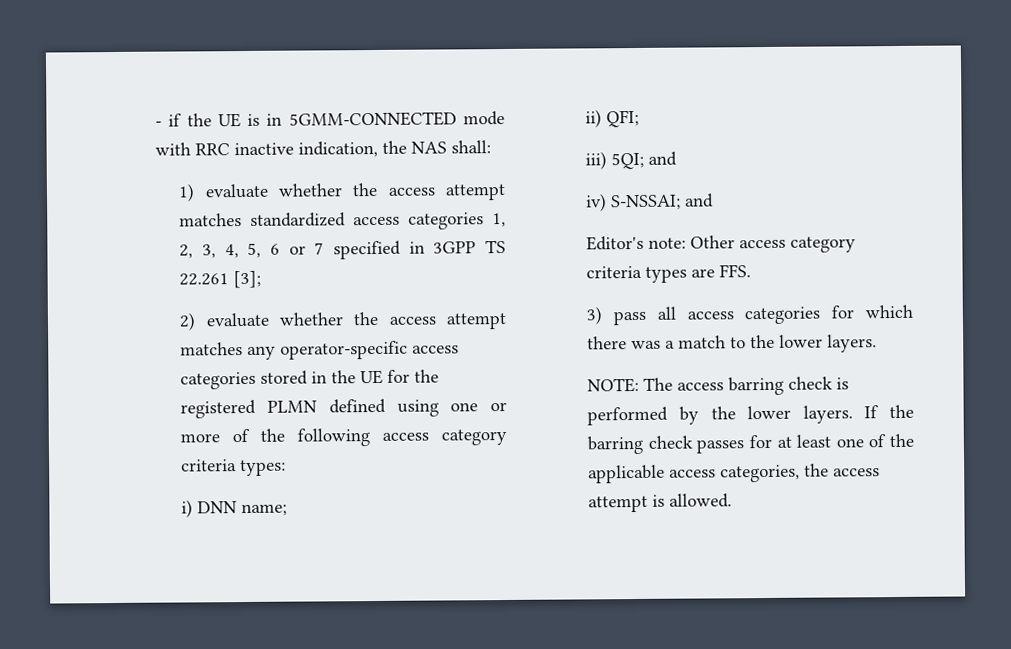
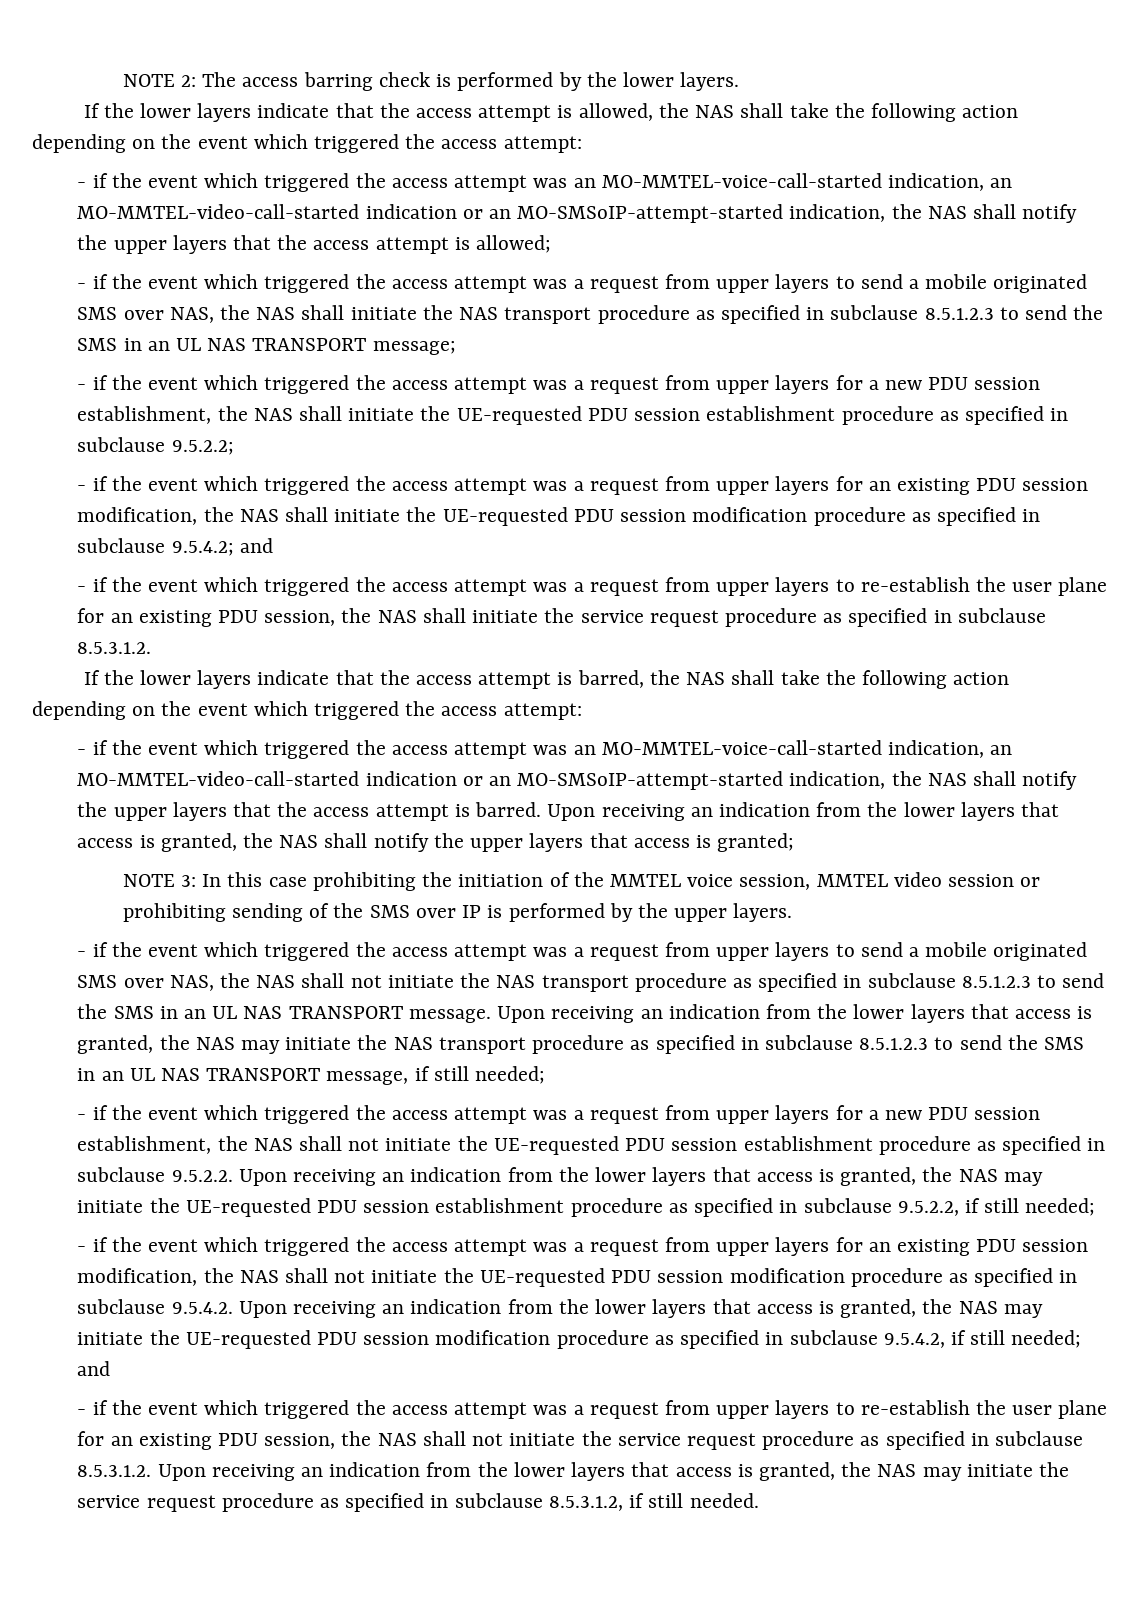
- - if the UE is in 5GMM-CONNECTED mode with RRC inactive indication, the NAS shall:
- 1) evaluate whether the access attempt matches standardized access categories 1, 2, 3, 4, 5, 6 or 7 specified in 3GPP TS 22.261 [3];
- 2) evaluate whether the access attempt matches any operator-specific access categories stored in the UE for the registered PLMN defined using one or more of the following access category criteria types:
- i) DNN name;
- ii) QFI;
- iii) 5QI; and
- iv) S-NSSAI; and
- Editor's note: Other access category criteria types are FFS.
- 3) pass all access categories for which there was a match to the lower layers.
- NOTE: The access barring check is performed by the lower layers. If the barring check passes for at least one of the applicable access categories, the access attempt is allowed.
+ NOTE 2: The access barring check is performed by the lower layers.
+ If the lower layers indicate that the access attempt is allowed, the NAS shall take the following action depending on the event which triggered the access attempt:
+ - if the event which triggered the access attempt was an MO-MMTEL-voice-call-started indication, an MO-MMTEL-video-call-started indication or an MO-SMSoIP-attempt-started indication, the NAS shall notify the upper layers that the access attempt is allowed;
+ - if the event which triggered the access attempt was a request from upper layers to send a mobile originated SMS over NAS, the NAS shall initiate the NAS transport procedure as specified in subclause 8.5.1.2.3 to send the SMS in an UL NAS TRANSPORT message;
+ - if the event which triggered the access attempt was a request from upper layers for a new PDU session establishment, the NAS shall initiate the UE-requested PDU session establishment procedure as specified in subclause 9.5.2.2;
+ - if the event which triggered the access attempt was a request from upper layers for an existing PDU session modification, the NAS shall initiate the UE-requested PDU session modification procedure as specified in subclause 9.5.4.2; and
+ - if the event which triggered the access attempt was a request from upper layers to re-establish the user plane for an existing PDU session, the NAS shall initiate the service request procedure as specified in subclause 8.5.3.1.2.
+ If the lower layers indicate that the access attempt is barred, the NAS shall take the following action depending on the event which triggered the access attempt:
+ - if the event which triggered the access attempt was an MO-MMTEL-voice-call-started indication, an MO-MMTEL-video-call-started indication or an MO-SMSoIP-attempt-started indication, the NAS shall notify the upper layers that the access attempt is barred. Upon receiving an indication from the lower layers that access is granted, the NAS shall notify the upper layers that access is granted;
+ NOTE 3: In this case prohibiting the initiation of the MMTEL voice session, MMTEL video session or prohibiting sending of the SMS over IP is performed by the upper layers.
+ - if the event which triggered the access attempt was a request from upper layers to send a mobile originated SMS over NAS, the NAS shall not initiate the NAS transport procedure as specified in subclause 8.5.1.2.3 to send the SMS in an UL NAS TRANSPORT message. Upon receiving an indication from the lower layers that access is granted, the NAS may initiate the NAS transport procedure as specified in subclause 8.5.1.2.3 to send the SMS in an UL NAS TRANSPORT message, if still needed;
+ - if the event which triggered the access attempt was a request from upper layers for a new PDU session establishment, the NAS shall not initiate the UE-requested PDU session establishment procedure as specified in subclause 9.5.2.2. Upon receiving an indication from the lower layers that access is granted, the NAS may initiate the UE-requested PDU session establishment procedure as specified in subclause 9.5.2.2, if still needed;
+ - if the event which triggered the access attempt was a request from upper layers for an existing PDU session modification, the NAS shall not initiate the UE-requested PDU session modification procedure as specified in subclause 9.5.4.2. Upon receiving an indication from the lower layers that access is granted, the NAS may initiate the UE-requested PDU session modification procedure as specified in subclause 9.5.4.2, if still needed; and
+ - if the event which triggered the access attempt was a request from upper layers to re-establish the user plane for an existing PDU session, the NAS shall not initiate the service request procedure as specified in subclause 8.5.3.1.2. Upon receiving an indication from the lower layers that access is granted, the NAS may initiate the service request procedure as specified in subclause 8.5.3.1.2, if still needed.

